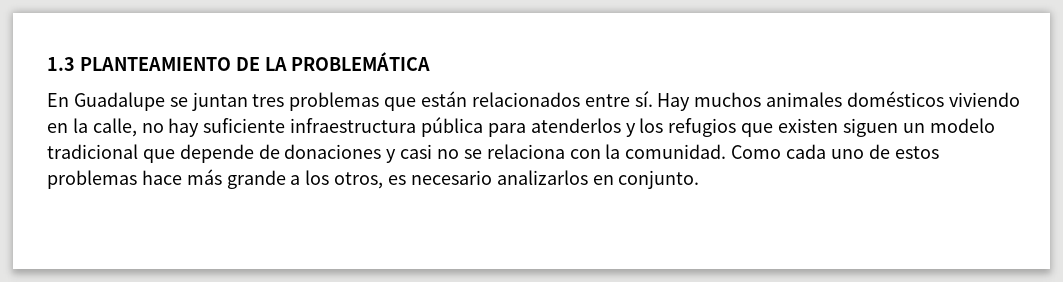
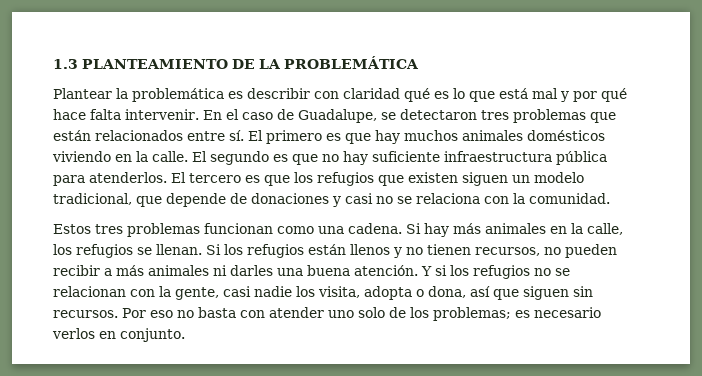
- En Guadalupe se juntan tres problemas que están relacionados entre sí.
+ Plantear la problemática es describir con claridad qué es lo que está mal y por qué hace falta intervenir. En el caso de Guadalupe, se detectaron tres problemas que están relacionados entre sí.
- Hay muchos animales domésticos viviendo en la calle, no hay suficiente infraestructura pública para atenderlos y los refugios que existen siguen un modelo tradicional que depende de donaciones y casi no se relaciona con la comunidad. Como cada uno de estos problemas hace más grande a los otros, es necesario analizarlos en conjunto.
+ El primero es que hay muchos animales domésticos viviendo en la calle. El segundo es que no hay suficiente infraestructura pública para atenderlos. El tercero es que los refugios que existen siguen un modelo tradicional, que depende de donaciones y casi no se relaciona con la comunidad.
+ Estos tres problemas funcionan como una cadena. Si hay más animales en la calle, los refugios se llenan. Si los refugios están llenos y no tienen recursos, no pueden recibir a más animales ni darles una buena atención. Y si los refugios no se relacionan con la gente, casi nadie los visita, adopta o dona, así que siguen sin recursos. Por eso no basta con atender uno solo de los problemas; es necesario verlos en conjunto.

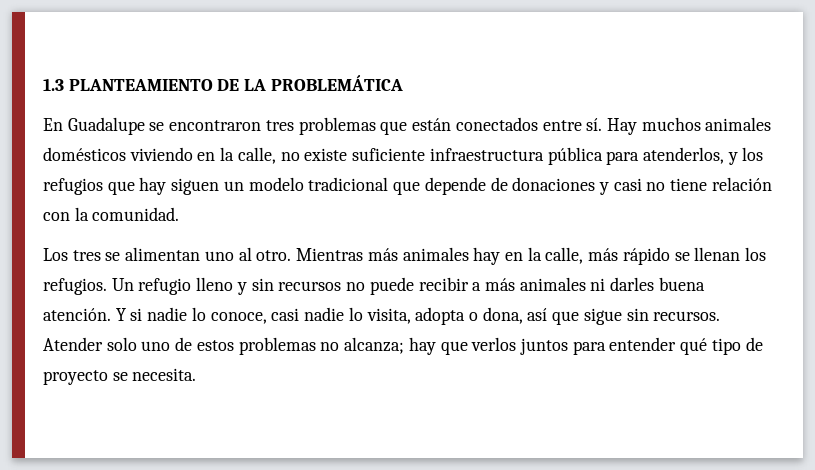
- Plantear la problemática es describir con claridad qué es lo que está mal y por qué hace falta intervenir. En el caso de Guadalupe, se detectaron tres problemas que están relacionados entre sí.
+ En Guadalupe se encontraron tres problemas que están conectados entre sí.
- El primero es que hay muchos animales domésticos viviendo en la calle. El segundo es que no hay suficiente infraestructura pública para atenderlos. El tercero es que los refugios que existen siguen un modelo tradicional, que depende de donaciones y casi no se relaciona con la comunidad.
+ Hay muchos animales domésticos viviendo en la calle, no existe suficiente infraestructura pública para atenderlos, y los refugios que hay siguen un modelo tradicional que depende de donaciones y casi no tiene relación con la comunidad.
- Estos tres problemas funcionan como una cadena. Si hay más animales en la calle, los refugios se llenan. Si los refugios están llenos y no tienen recursos, no pueden recibir a más animales ni darles una buena atención.
+ Los tres se alimentan uno al otro. Mientras más animales hay en la calle, más rápido se llenan los refugios. Un refugio lleno y sin recursos no puede recibir a más animales ni darles buena atención.
- Y si los refugios no se relacionan con la gente, casi nadie los visita, adopta o dona, así que siguen sin recursos.
+ Y si nadie lo conoce, casi nadie lo visita, adopta o dona, así que sigue sin recursos.
- Por eso no basta con atender uno solo de los problemas; es necesario verlos en conjunto.
+ Atender solo uno de estos problemas no alcanza; hay que verlos juntos para entender qué tipo de proyecto se necesita.

